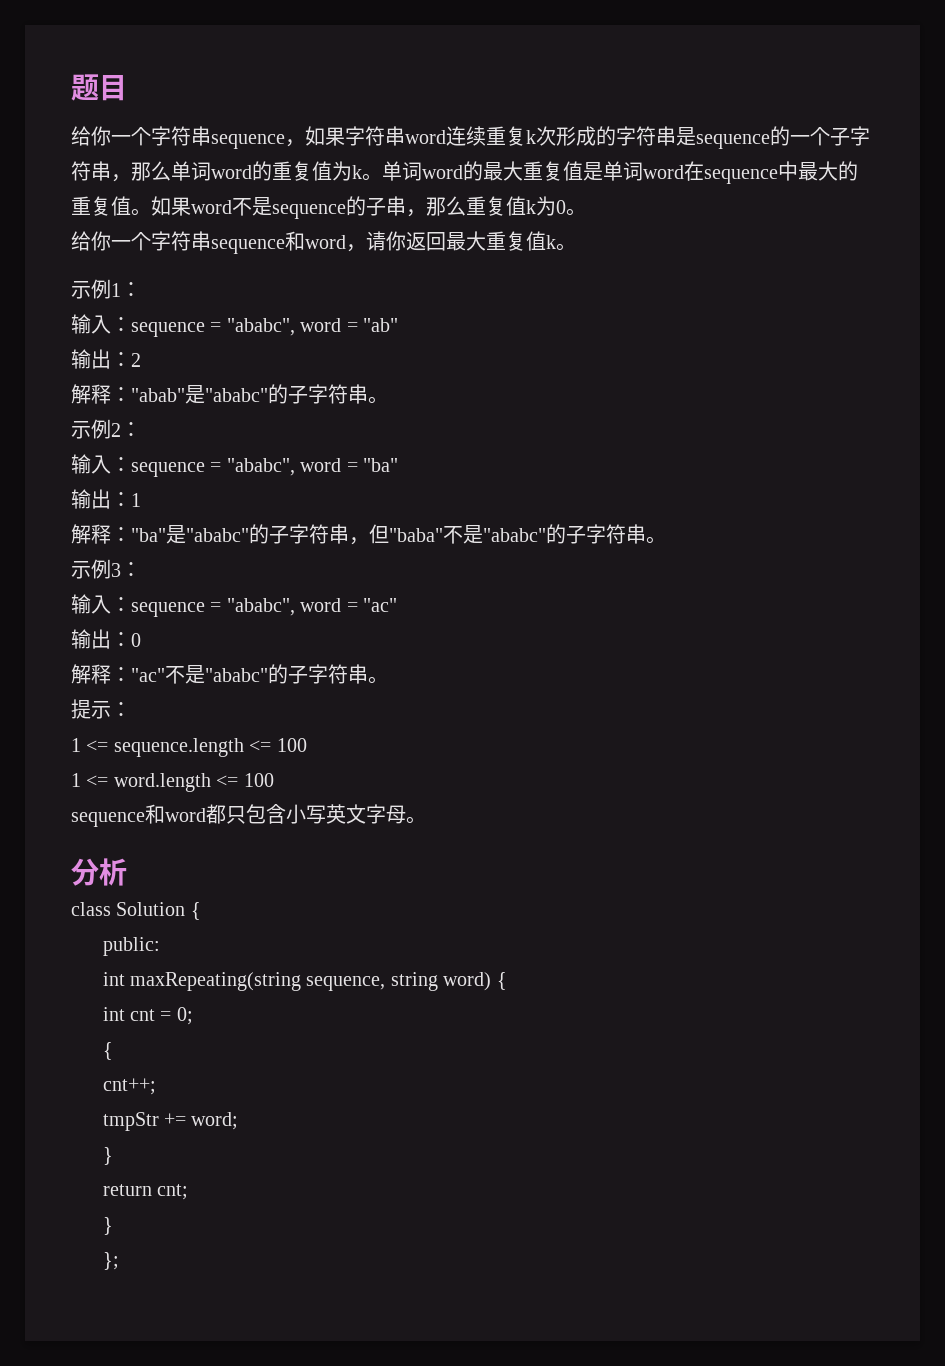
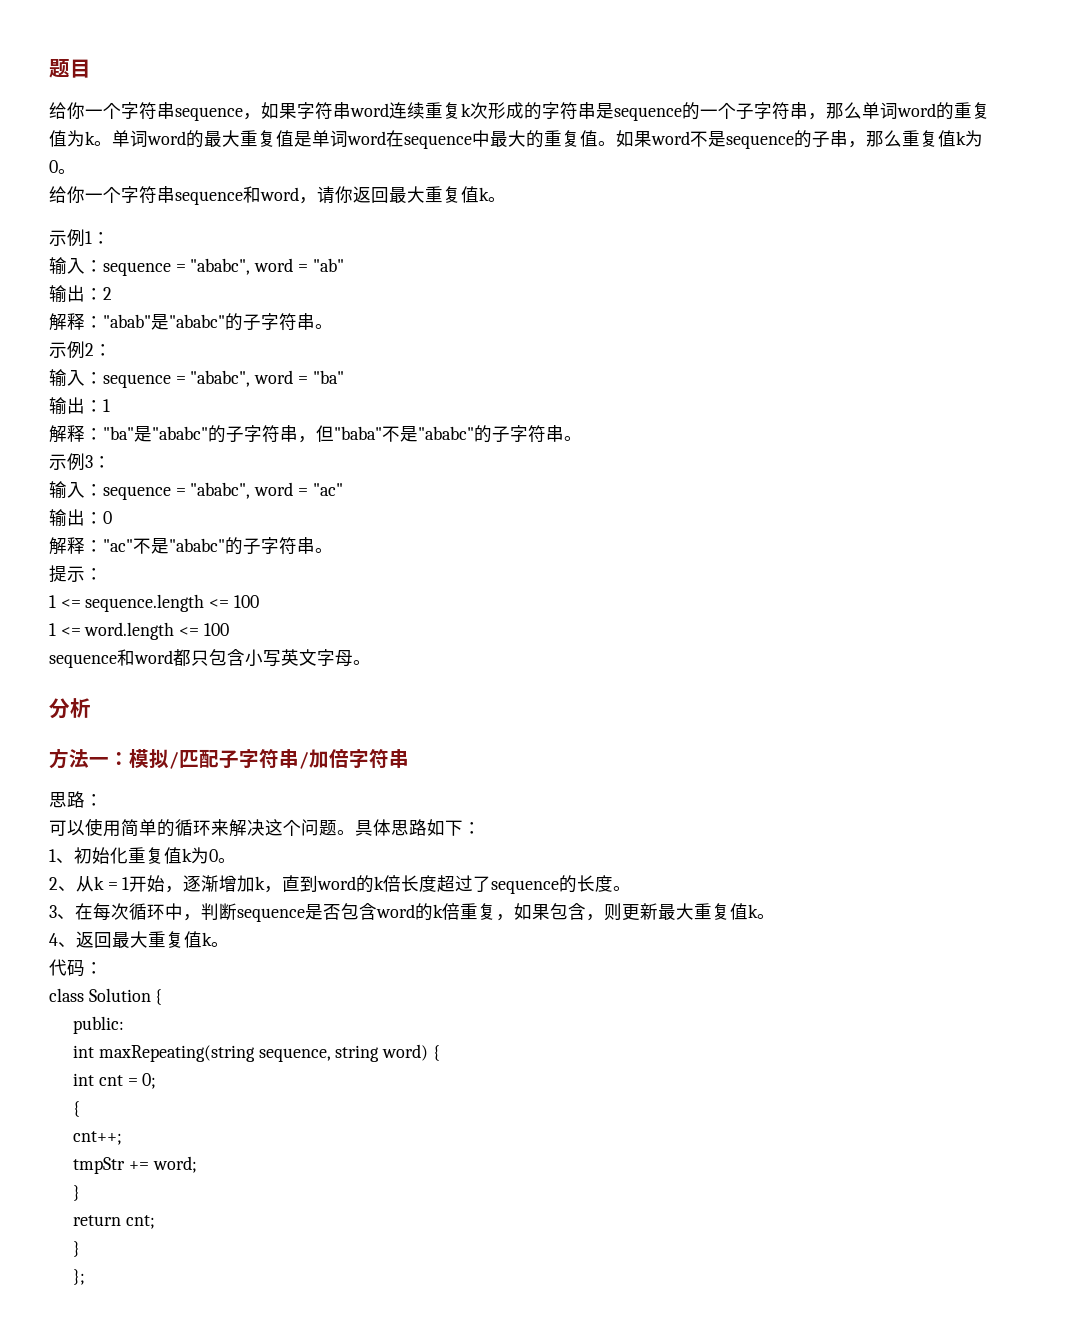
+ 方法一：模拟/匹配子字符串/加倍字符串
+ 思路：
+ 可以使用简单的循环来解决这个问题。具体思路如下：
+ 1、初始化重复值k为0。
+ 2、从k = 1开始，逐渐增加k，直到word的k倍长度超过了sequence的长度。
+ 3、在每次循环中，判断sequence是否包含word的k倍重复，如果包含，则更新最大重复值k。
+ 4、返回最大重复值k。
+ 代码：

